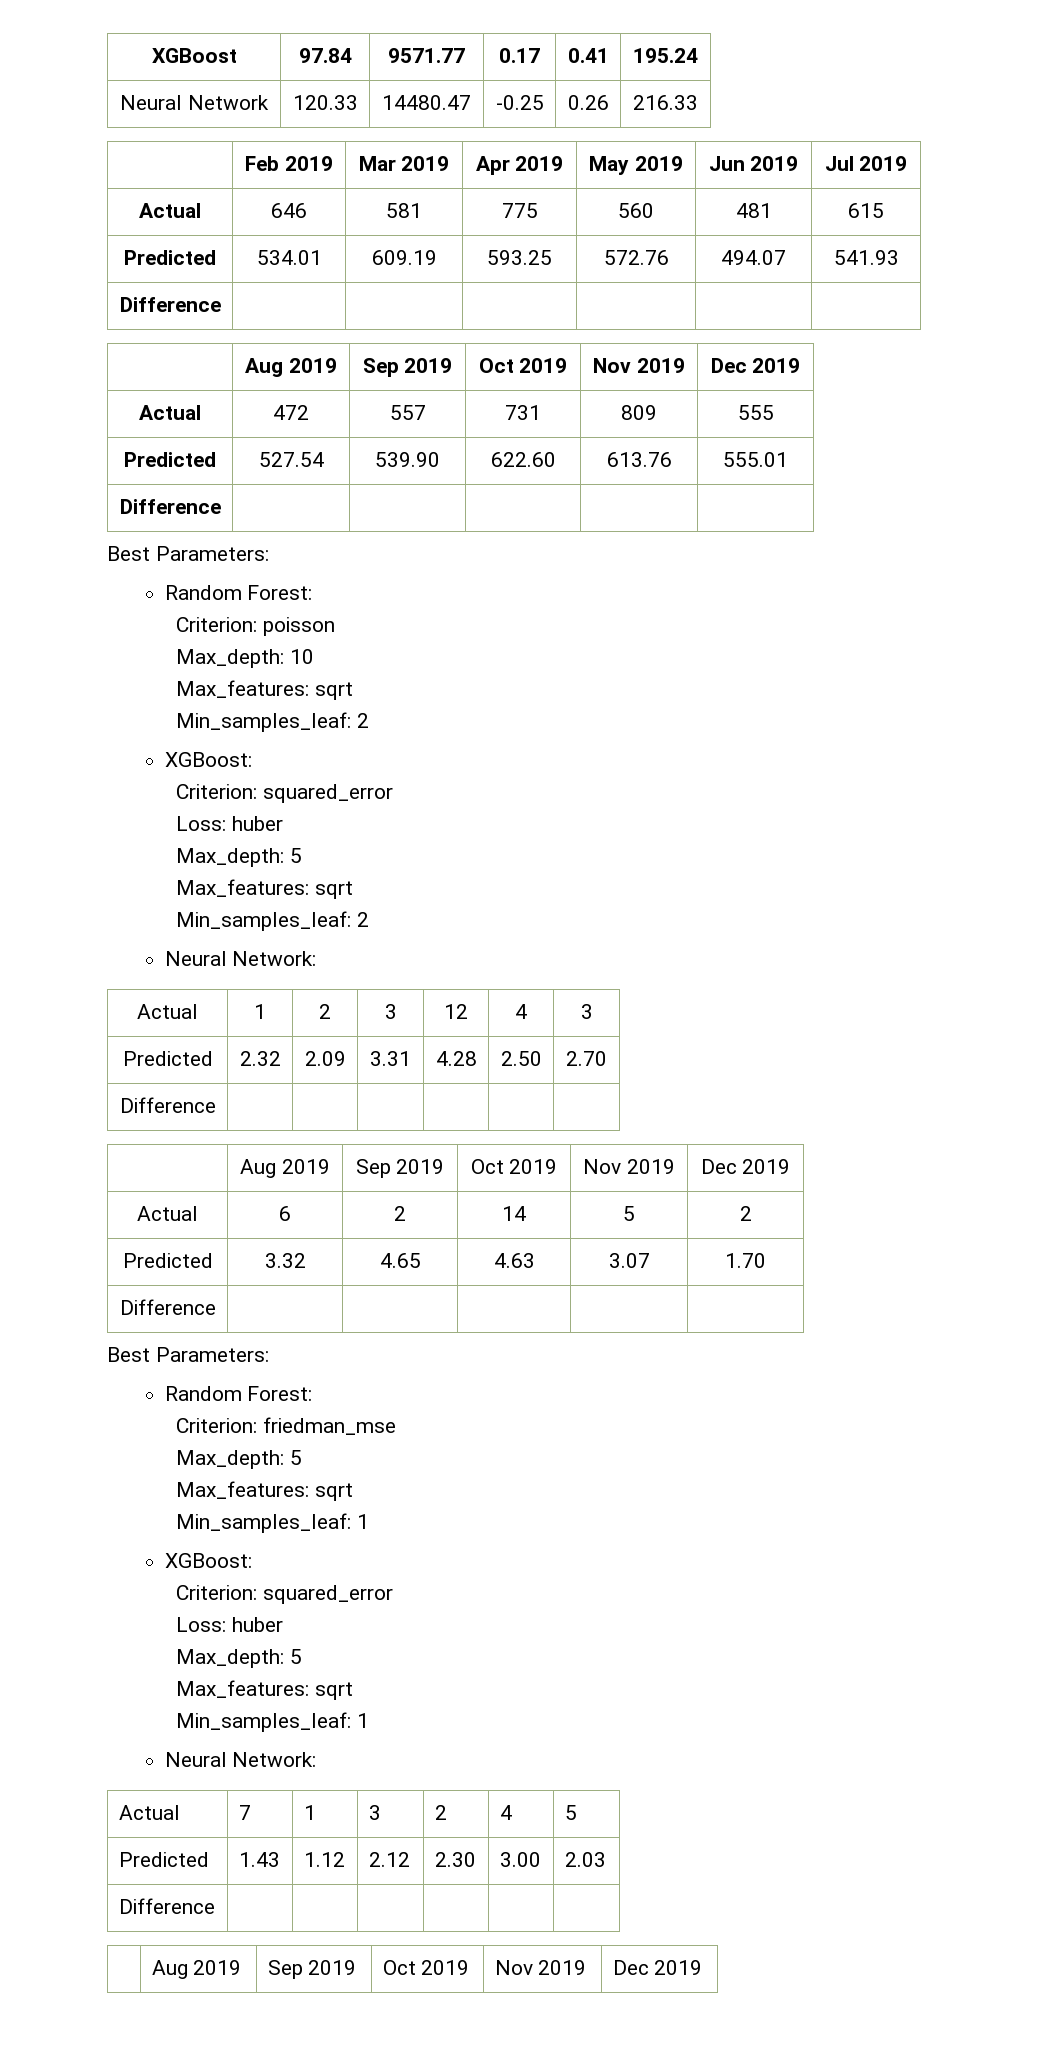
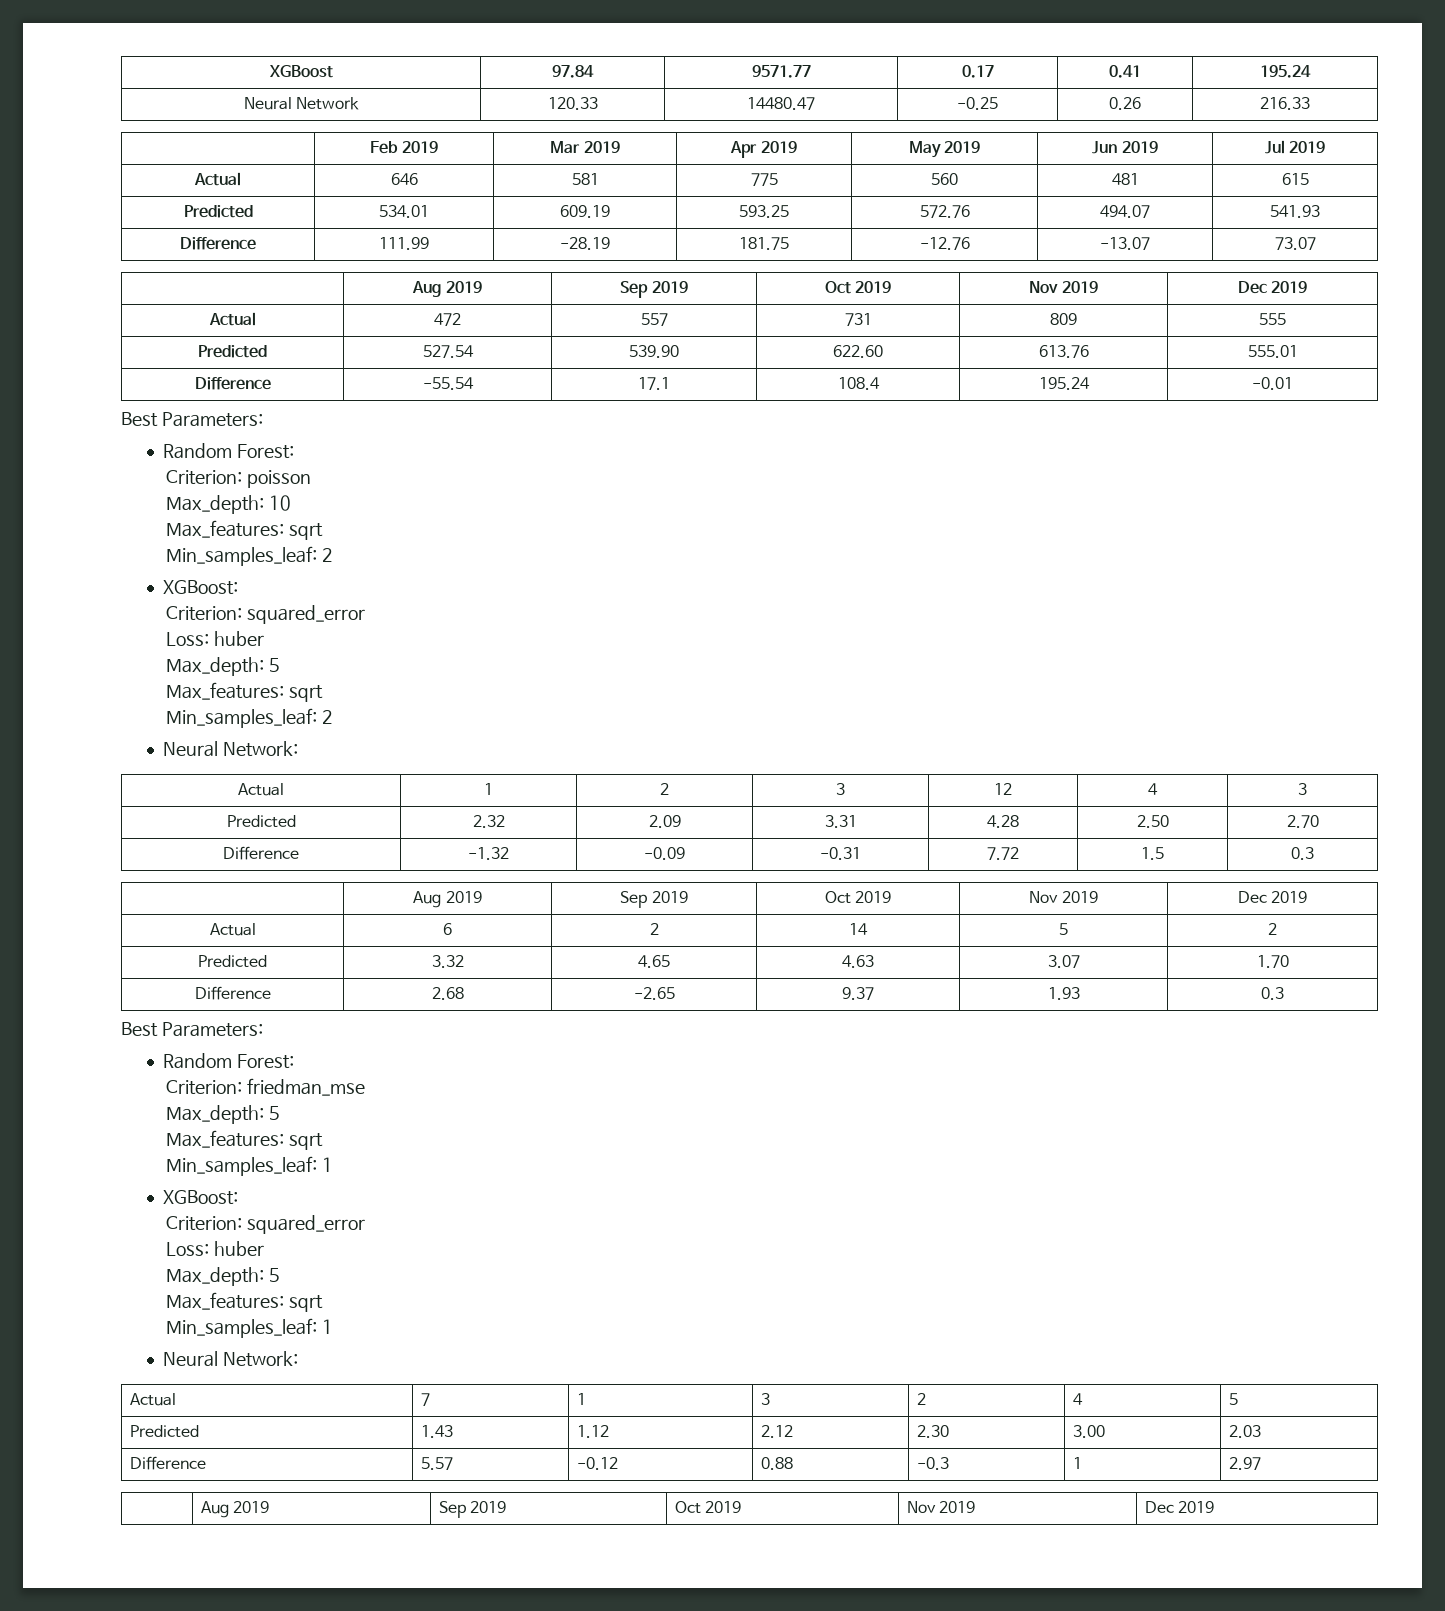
  Predicted | 534.01 | 609.19 | 593.25 | 572.76 | 494.07 | 541.93
- Difference | | | | | |
+ Difference | 111.99 | -28.19 | 181.75 | -12.76 | -13.07 | 73.07
  Predicted | 527.54 | 539.90 | 622.60 | 613.76 | 555.01
- Difference | | | | |
+ Difference | -55.54 | 17.1 | 108.4 | 195.24 | -0.01
  Predicted | 2.32 | 2.09 | 3.31 | 4.28 | 2.50 | 2.70
- Difference | | | | | |
+ Difference | -1.32 | -0.09 | -0.31 | 7.72 | 1.5 | 0.3
  Predicted | 3.32 | 4.65 | 4.63 | 3.07 | 1.70
- Difference | | | | |
+ Difference | 2.68 | -2.65 | 9.37 | 1.93 | 0.3
  Predicted | 1.43 | 1.12 | 2.12 | 2.30 | 3.00 | 2.03
- Difference | | | | | |
+ Difference | 5.57 | -0.12 | 0.88 | -0.3 | 1 | 2.97

